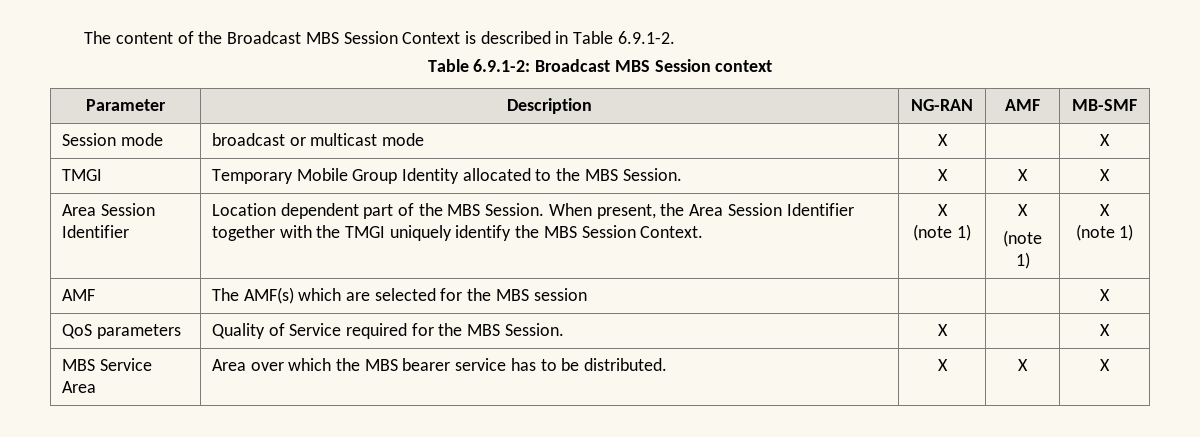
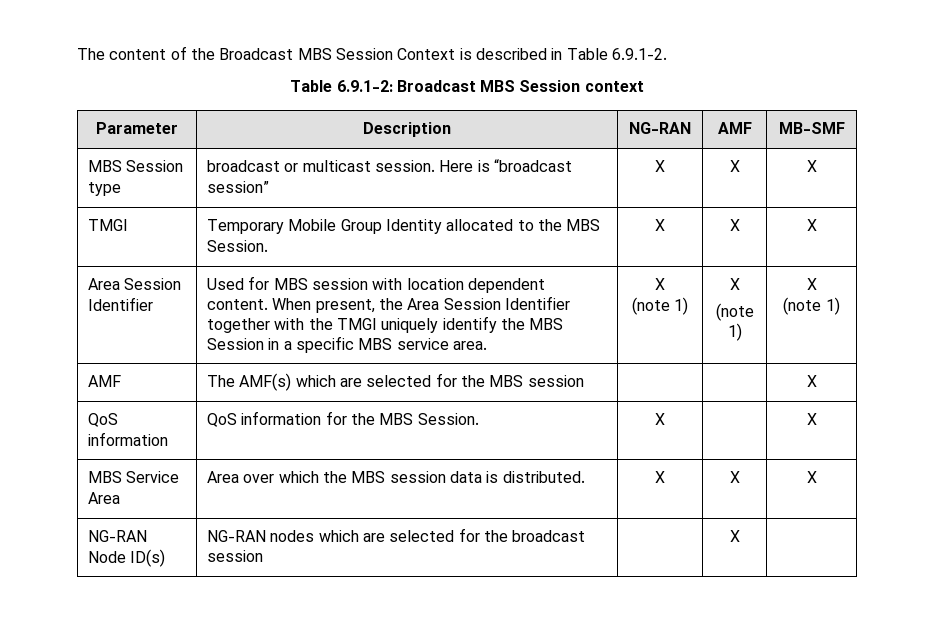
- Session mode | broadcast or multicast mode | X | | X
+ MBS Session type | broadcast or multicast session. Here is “broadcast session” | X | X | X
- Location dependent part of the MBS Session.
+ Used for MBS session with location dependent content.
- When present, the Area Session Identifier together with the TMGI uniquely identify the MBS Session Context.
+ When present, the Area Session Identifier together with the TMGI uniquely identify the MBS Session in a specific MBS service area.
- QoS parameters | Quality of Service required for the MBS Session. | X | | X
+ QoS information | QoS information for the MBS Session. | X | | X
- MBS Service Area | Area over which the MBS bearer service has to be distributed. | X | X | X
+ MBS Service Area | Area over which the MBS session data is distributed. | X | X | X
+ NG-RAN Node ID(s) | NG-RAN nodes which are selected for the broadcast session | | X |

